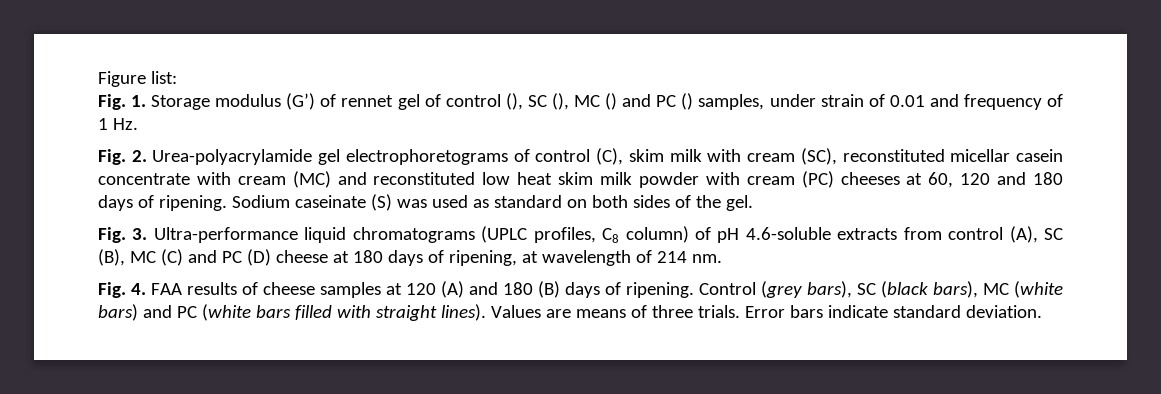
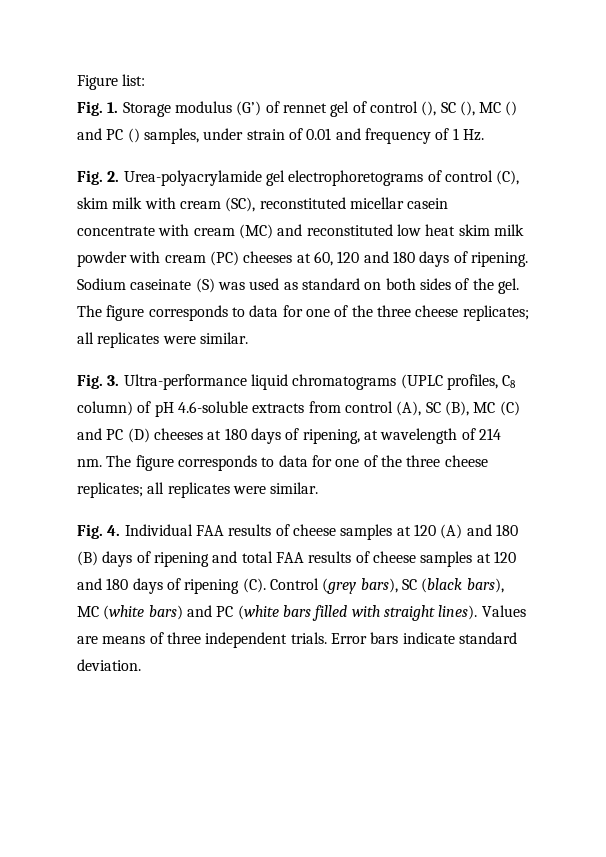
- Sodium caseinate (S) was used as standard on both sides of the gel.
+ Sodium caseinate (S) was used as standard on both sides of the gel. The figure corresponds to data for one of the three cheese replicates; all replicates were similar.
- Fig. 3. Ultra-performance liquid chromatograms (UPLC profiles, C8 column) of pH 4.6-soluble extracts from control (A), SC (B), MC (C) and PC (D) cheese at 180 days of ripening, at wavelength of 214 nm.
+ Fig. 3. Ultra-performance liquid chromatograms (UPLC profiles, C8 column) of pH 4.6-soluble extracts from control (A), SC (B), MC (C) and PC (D) cheeses at 180 days of ripening, at wavelength of 214 nm. The figure corresponds to data for one of the three cheese replicates; all replicates were similar.
- Fig. 4. FAA results of cheese samples at 120 (A) and 180 (B) days of ripening. Control (grey bars), SC (black bars), MC (white bars) and PC (white bars filled with straight lines).
+ Fig. 4. Individual FAA results of cheese samples at 120 (A) and 180 (B) days of ripening and total FAA results of cheese samples at 120 and 180 days of ripening (C). Control (grey bars), SC (black bars), MC (white bars) and PC (white bars filled with straight lines).
- Values are means of three trials.
+ Values are means of three independent trials.

